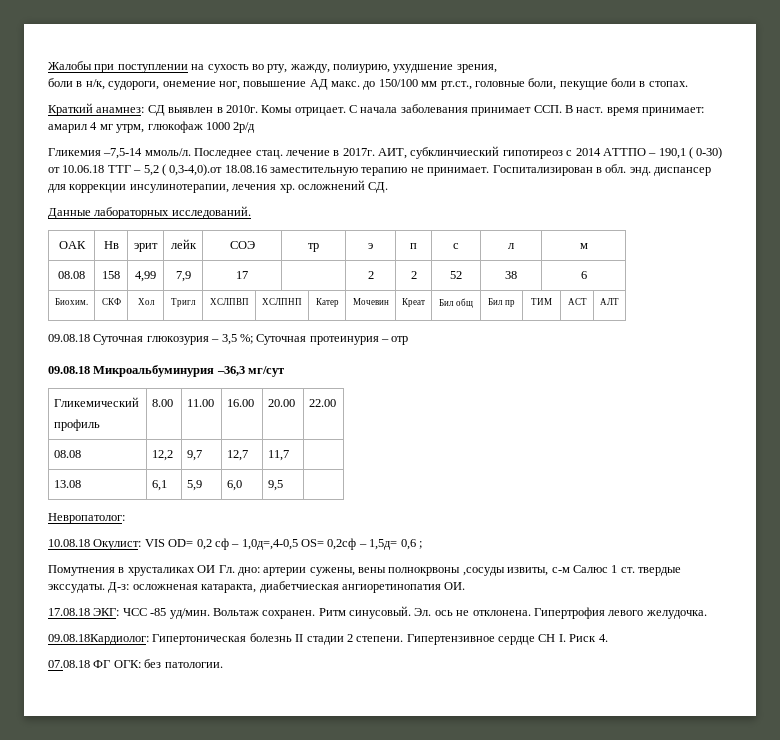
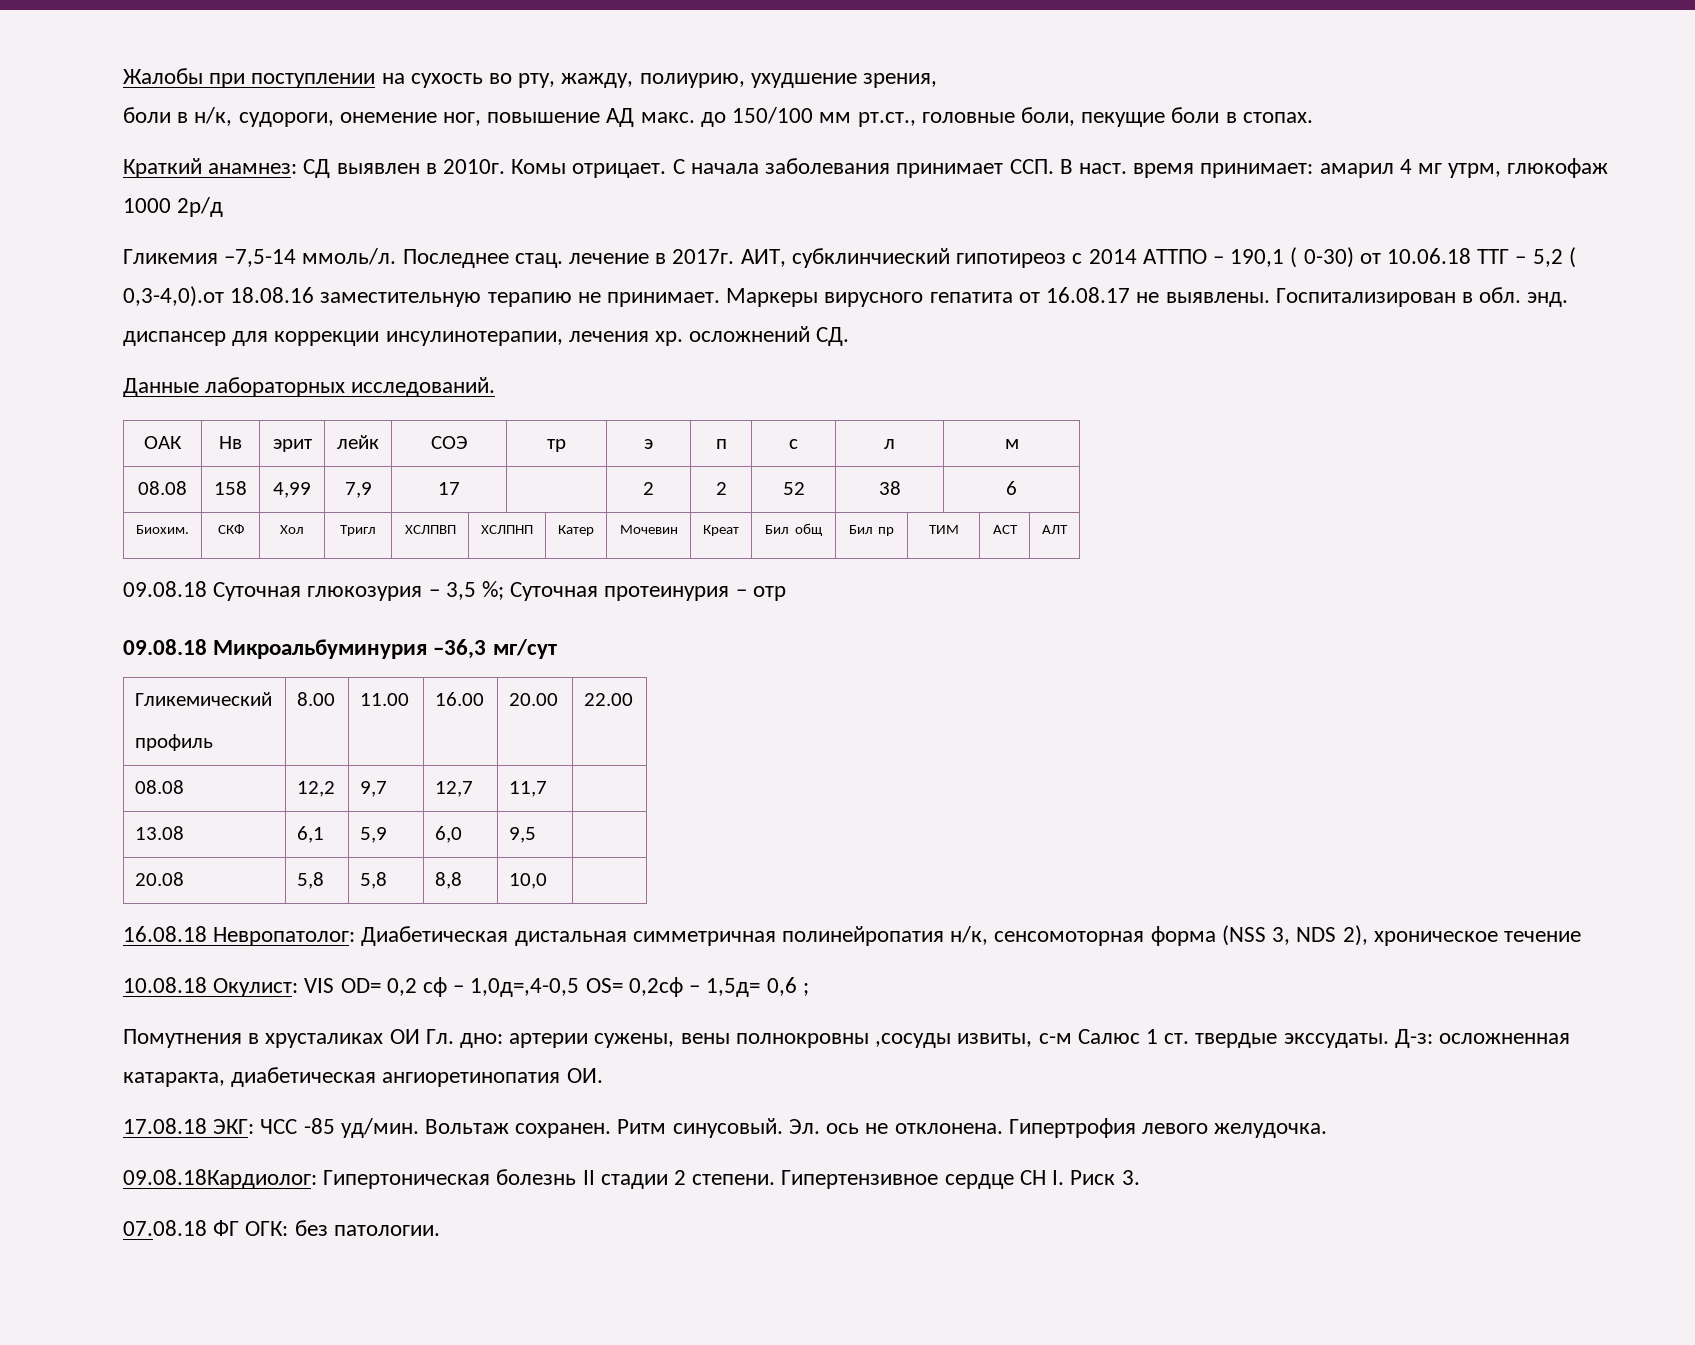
+ Маркеры вирусного гепатита от 16.08.17 не выявлены.
- Невропатолог:
+ 20.08 | 5,8 | 5,8 | 8,8 | 10,0 |
+ 16.08.18 Невропатолог: Диабетическая дистальная симметричная полинейропатия н/к, сенсомоторная форма (NSS 3, NDS 2), хроническое течение
- Помутнения в хрусталиках ОИ Гл. дно: артерии сужены, вены полнокрвоны ,сосуды извиты, с-м Салюс 1 ст. твердые экссудаты.
+ Помутнения в хрусталиках ОИ Гл. дно: артерии сужены, вены полнокровны ,сосуды извиты, с-м Салюс 1 ст. твердые экссудаты.
- Д-з: осложненая катаракта, диабетчиеская ангиоретинопатия ОИ.
+ Д-з: осложненная катаракта, диабетическая ангиоретинопатия ОИ.
- Гипертензивное сердце СН I. Риск 4.
+ Гипертензивное сердце СН I. Риск 3.

